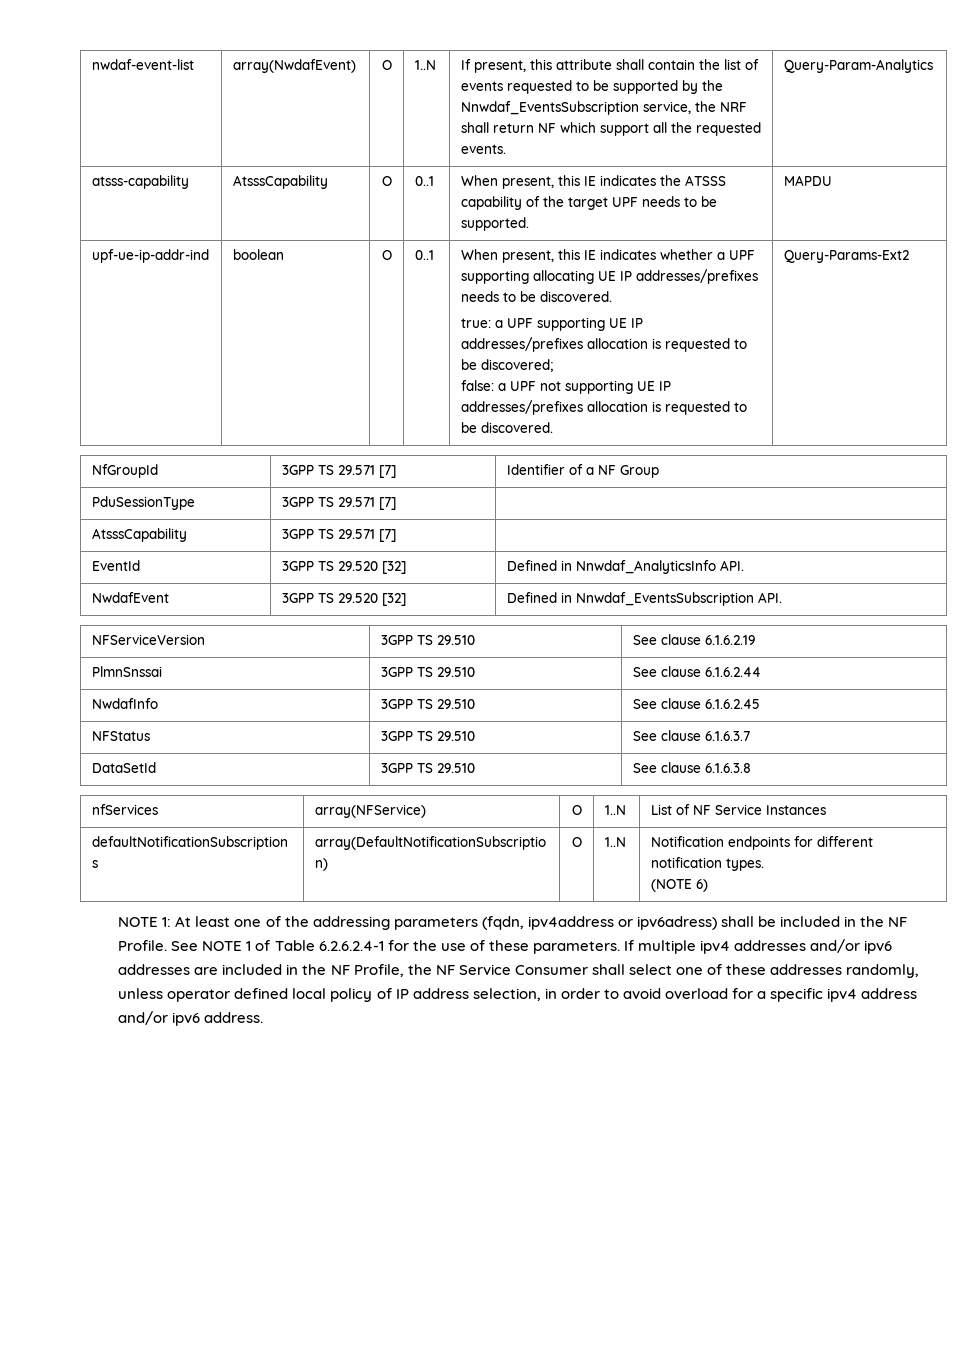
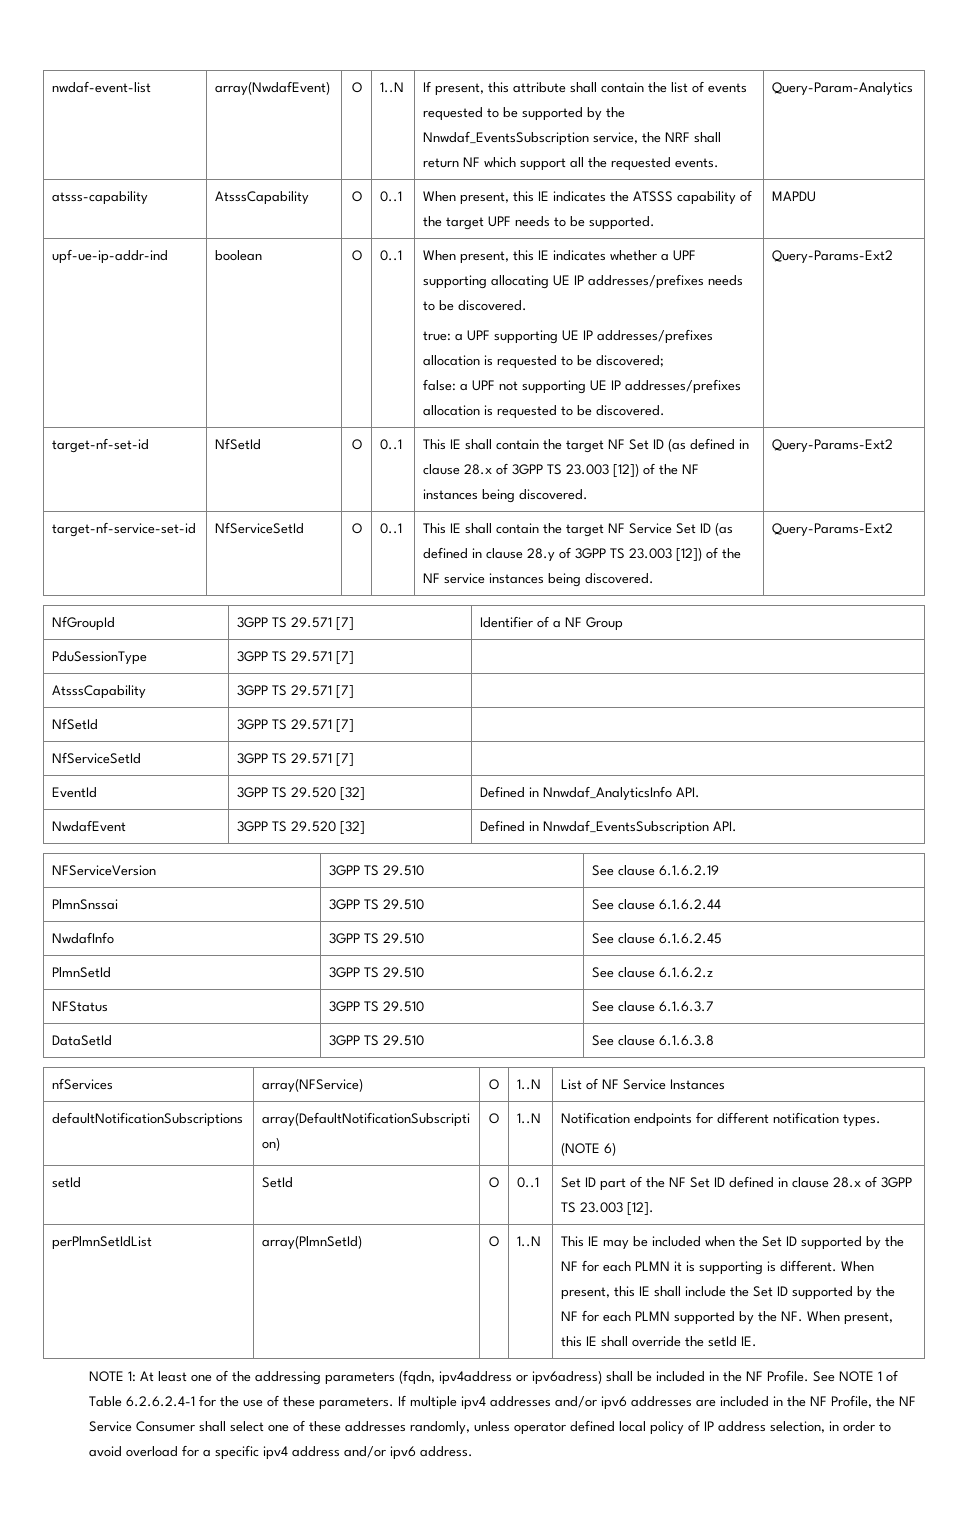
+ target-nf-set-id | NfSetId | O | 0..1 | This IE shall contain the target NF Set ID (as defined in clause 28.x of 3GPP TS 23.003 [12]) of the NF instances being discovered. | Query-Params-Ext2
+ target-nf-service-set-id | NfServiceSetId | O | 0..1 | This IE shall contain the target NF Service Set ID (as defined in clause 28.y of 3GPP TS 23.003 [12]) of the NF service instances being discovered. | Query-Params-Ext2
+ NfSetId | 3GPP TS 29.571 [7] |
+ NfServiceSetId | 3GPP TS 29.571 [7] |
+ PlmnSetId | 3GPP TS 29.510 | See clause 6.1.6.2.z
+ setId | SetId | O | 0..1 | Set ID part of the NF Set ID defined in clause 28.x of 3GPP TS 23.003 [12].
+ perPlmnSetIdList | array(PlmnSetId) | O | 1..N | This IE may be included when the Set ID supported by the NF for each PLMN it is supporting is different. When present, this IE shall include the Set ID supported by the NF for each PLMN supported by the NF. When present, this IE shall override the setId IE.

